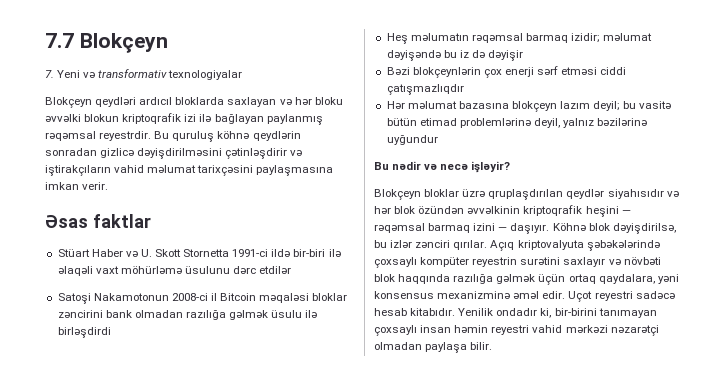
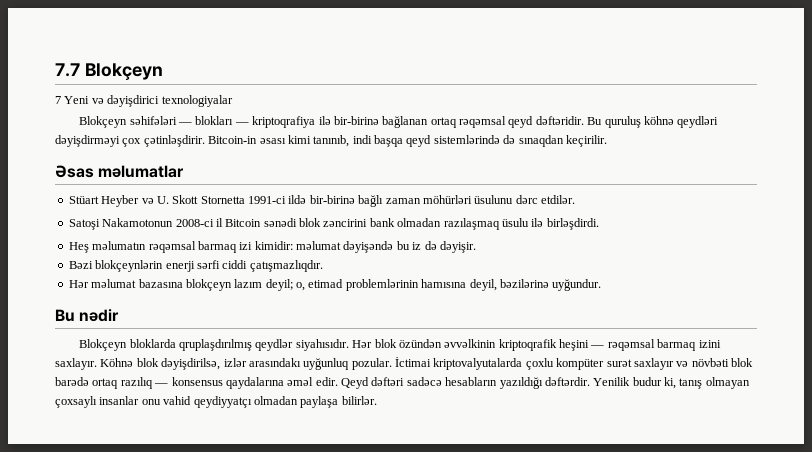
- 7. Yeni və transformativ texnologiyalar
+ 7 Yeni və dəyişdirici texnologiyalar
- Blokçeyn qeydləri ardıcıl bloklarda saxlayan və hər bloku əvvəlki blokun kriptoqrafik izi ilə bağlayan paylanmış rəqəmsal reyestrdir. Bu quruluş köhnə qeydlərin sonradan gizlicə dəyişdirilməsini çətinləşdirir və iştirakçıların vahid məlumat tarixçəsini paylaşmasına imkan verir.
+ Blokçeyn səhifələri — blokları — kriptoqrafiya ilə bir-birinə bağlanan ortaq rəqəmsal qeyd dəftəridir. Bu quruluş köhnə qeydləri dəyişdirməyi çox çətinləşdirir. Bitcoin-in əsası kimi tanınıb, indi başqa qeyd sistemlərində də sınaqdan keçirilir.
- Əsas faktlar
+ Əsas məlumatlar
- Stüart Haber və U. Skott Stornetta 1991-ci ildə bir-biri ilə əlaqəli vaxt möhürləmə üsulunu dərc etdilər
+ Stüart Heyber və U. Skott Stornetta 1991-ci ildə bir-birinə bağlı zaman möhürləri üsulunu dərc etdilər.
- Satoşi Nakamotonun 2008-ci il Bitcoin məqaləsi bloklar zəncirini bank olmadan razılığa gəlmək üsulu ilə birləşdirdi
+ Satoşi Nakamotonun 2008-ci il Bitcoin sənədi blok zəncirini bank olmadan razılaşmaq üsulu ilə birləşdirdi.
- Heş məlumatın rəqəmsal barmaq izidir; məlumat dəyişəndə bu iz də dəyişir
+ Heş məlumatın rəqəmsal barmaq izi kimidir: məlumat dəyişəndə bu iz də dəyişir.
- Bəzi blokçeynlərin çox enerji sərf etməsi ciddi çatışmazlıqdır
+ Bəzi blokçeynlərin enerji sərfi ciddi çatışmazlıqdır.
- Hər məlumat bazasına blokçeyn lazım deyil; bu vasitə bütün etimad problemlərinə deyil, yalnız bəzilərinə uyğundur
- Bu nədir və necə işləyir?
- Blokçeyn bloklar üzrə qruplaşdırılan qeydlər siyahısıdır və hər blok özündən əvvəlkinin kriptoqrafik heşini — rəqəmsal barmaq izini — daşıyır.
+ Hər məlumat bazasına blokçeyn lazım deyil; o, etimad problemlərinin hamısına deyil, bəzilərinə uyğundur.
+ Bu nədir
+ Blokçeyn bloklarda qruplaşdırılmış qeydlər siyahısıdır. Hər blok özündən əvvəlkinin kriptoqrafik heşini — rəqəmsal barmaq izini saxlayır.
- Köhnə blok dəyişdirilsə, bu izlər zənciri qırılar. Açıq kriptovalyuta şəbəkələrində çoxsaylı kompüter reyestrin surətini saxlayır və növbəti blok haqqında razılığa gəlmək üçün ortaq qaydalara, yəni konsensus mexanizminə əməl edir. Uçot reyestri sadəcə hesab kitabıdır. Yenilik ondadır ki, bir-birini tanımayan çoxsaylı insan həmin reyestri vahid mərkəzi nəzarətçi olmadan paylaşa bilir.
+ Köhnə blok dəyişdirilsə, izlər arasındakı uyğunluq pozular. İctimai kriptovalyutalarda çoxlu kompüter surət saxlayır və növbəti blok barədə ortaq razılıq — konsensus qaydalarına əməl edir. Qeyd dəftəri sadəcə hesabların yazıldığı dəftərdir. Yenilik budur ki, tanış olmayan çoxsaylı insanlar onu vahid qeydiyyatçı olmadan paylaşa bilirlər.

